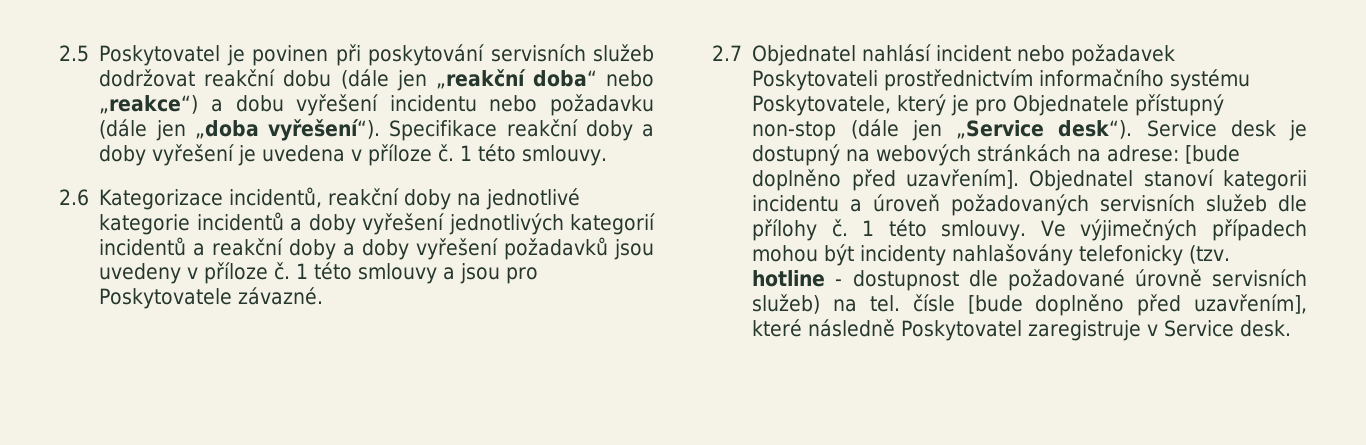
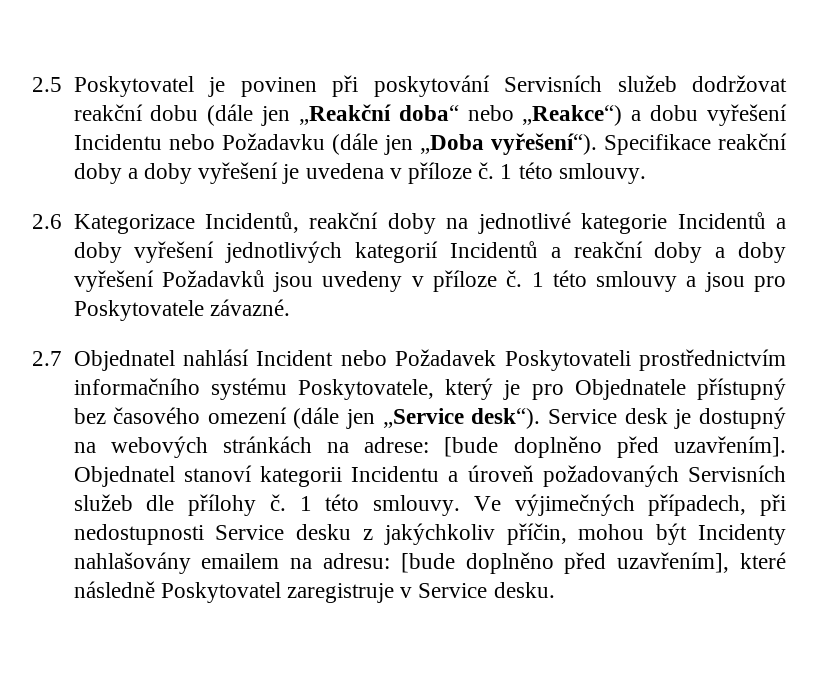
- 2.5 Poskytovatel je povinen při poskytování servisních služeb dodržovat reakční dobu (dále jen „reakční doba“ nebo „reakce“) a dobu vyřešení incidentu nebo požadavku (dále jen „doba vyřešení“).
+ 2.5 Poskytovatel je povinen při poskytování Servisních služeb dodržovat reakční dobu (dále jen „Reakční doba“ nebo „Reakce“) a dobu vyřešení Incidentu nebo Požadavku (dále jen „Doba vyřešení“).
- 2.6 Kategorizace incidentů, reakční doby na jednotlivé kategorie incidentů a doby vyřešení jednotlivých kategorií incidentů a reakční doby a doby vyřešení požadavků jsou uvedeny v příloze č.
+ 2.6 Kategorizace Incidentů, reakční doby na jednotlivé kategorie Incidentů a doby vyřešení jednotlivých kategorií Incidentů a reakční doby a doby vyřešení Požadavků jsou uvedeny v příloze č.
- 2.7 Objednatel nahlásí incident nebo požadavek Poskytovateli prostřednictvím informačního systému Poskytovatele, který je pro Objednatele přístupný non-stop (dále jen „Service desk“).
+ 2.7 Objednatel nahlásí Incident nebo Požadavek Poskytovateli prostřednictvím informačního systému Poskytovatele, který je pro Objednatele přístupný bez časového omezení (dále jen „Service desk“).
- Objednatel stanoví kategorii incidentu a úroveň požadovaných servisních služeb dle přílohy č.
+ Objednatel stanoví kategorii Incidentu a úroveň požadovaných Servisních služeb dle přílohy č.
- Ve výjimečných případech mohou být incidenty nahlašovány telefonicky (tzv. hotline - dostupnost dle požadované úrovně servisních služeb) na tel. čísle [bude doplněno před uzavřením], které následně Poskytovatel zaregistruje v Service desk.
+ Ve výjimečných případech, při nedostupnosti Service desku z jakýchkoliv příčin, mohou být Incidenty nahlašovány emailem na adresu: [bude doplněno před uzavřením], které následně Poskytovatel zaregistruje v Service desku.

